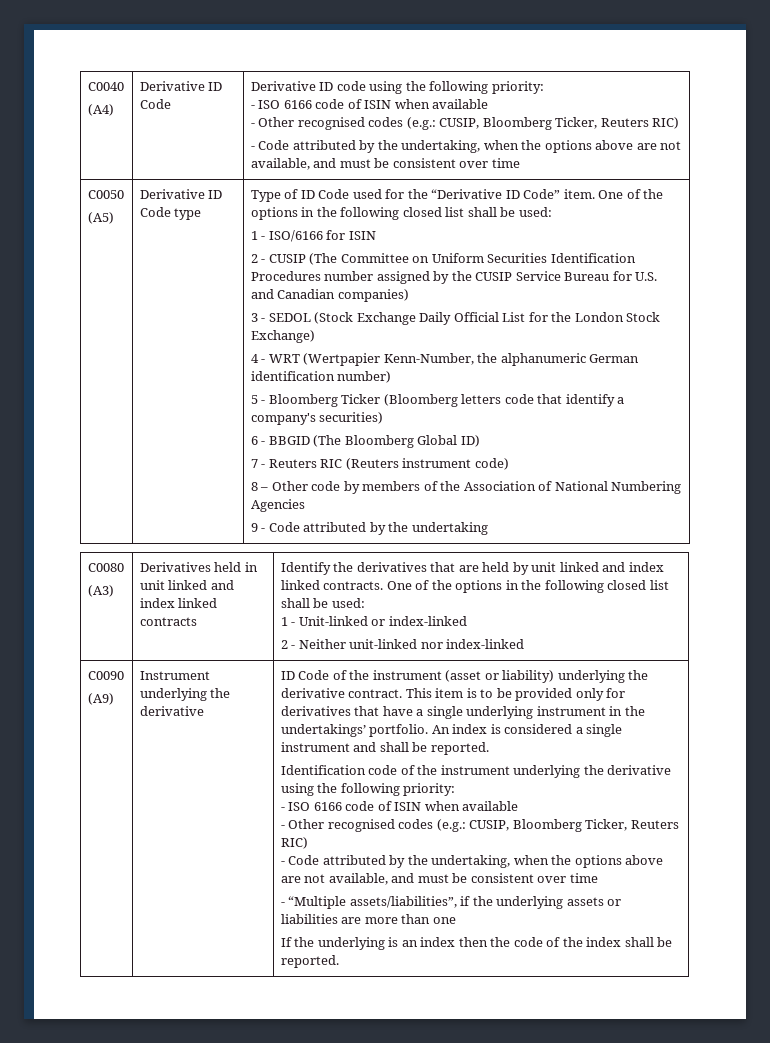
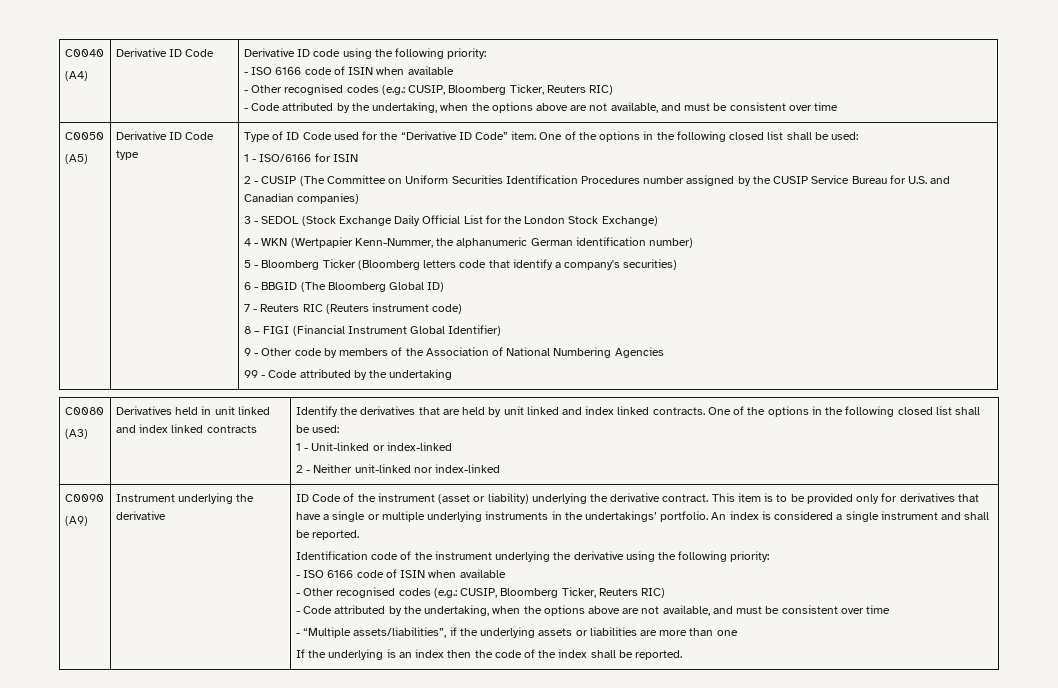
- 4 - WRT (Wertpapier Kenn-Number, the alphanumeric German identification number)
+ 4 - WKN (Wertpapier Kenn-Nummer, the alphanumeric German identification number)
- 8 – Other code by members of the Association of National Numbering Agencies
+ 8 – FIGI (Financial Instrument Global Identifier)
+ 9 - Other code by members of the Association of National Numbering Agencies
- 9 - Code attributed by the undertaking
+ 99 - Code attributed by the undertaking
- This item is to be provided only for derivatives that have a single underlying instrument in the undertakings’ portfolio.
+ This item is to be provided only for derivatives that have a single or multiple underlying instruments in the undertakings’ portfolio.

